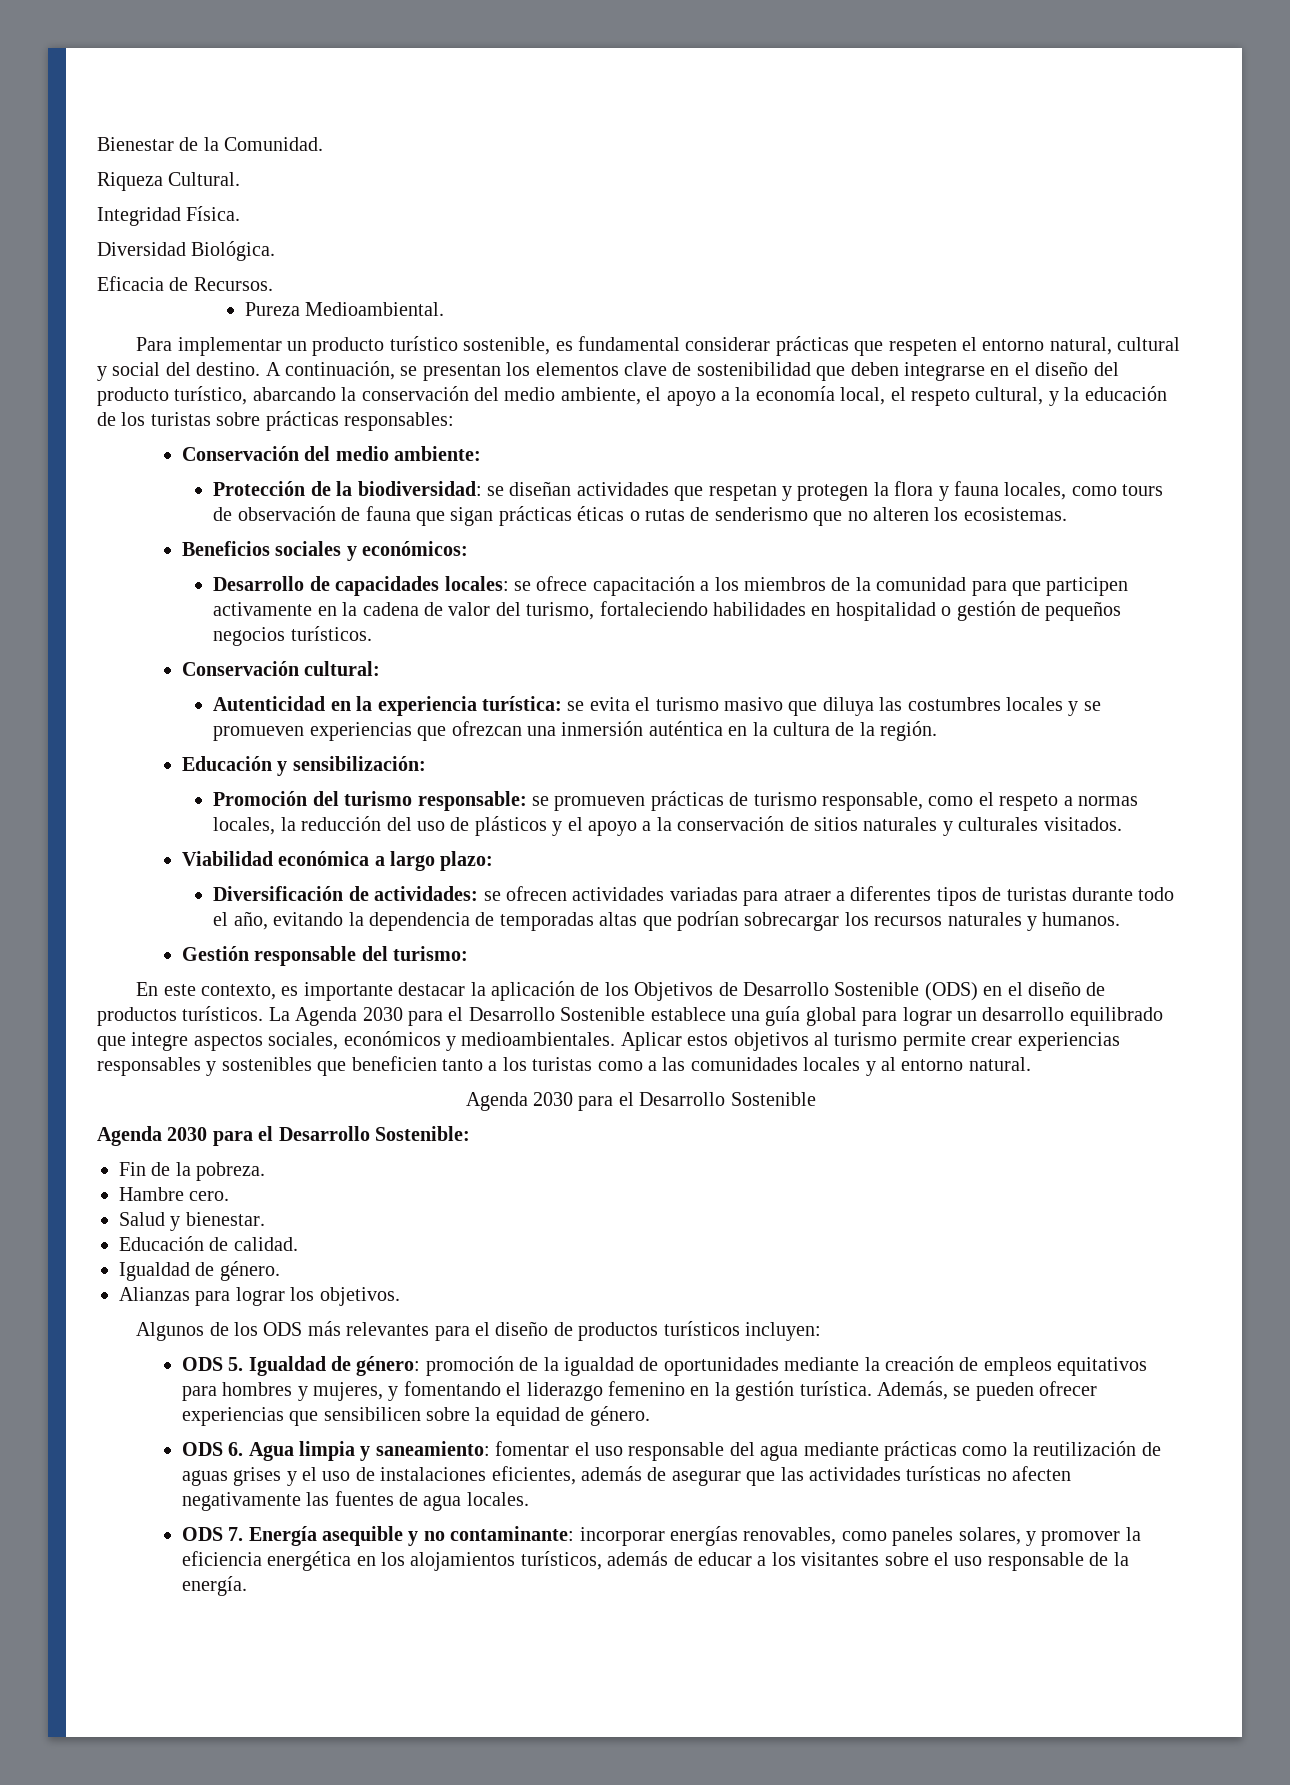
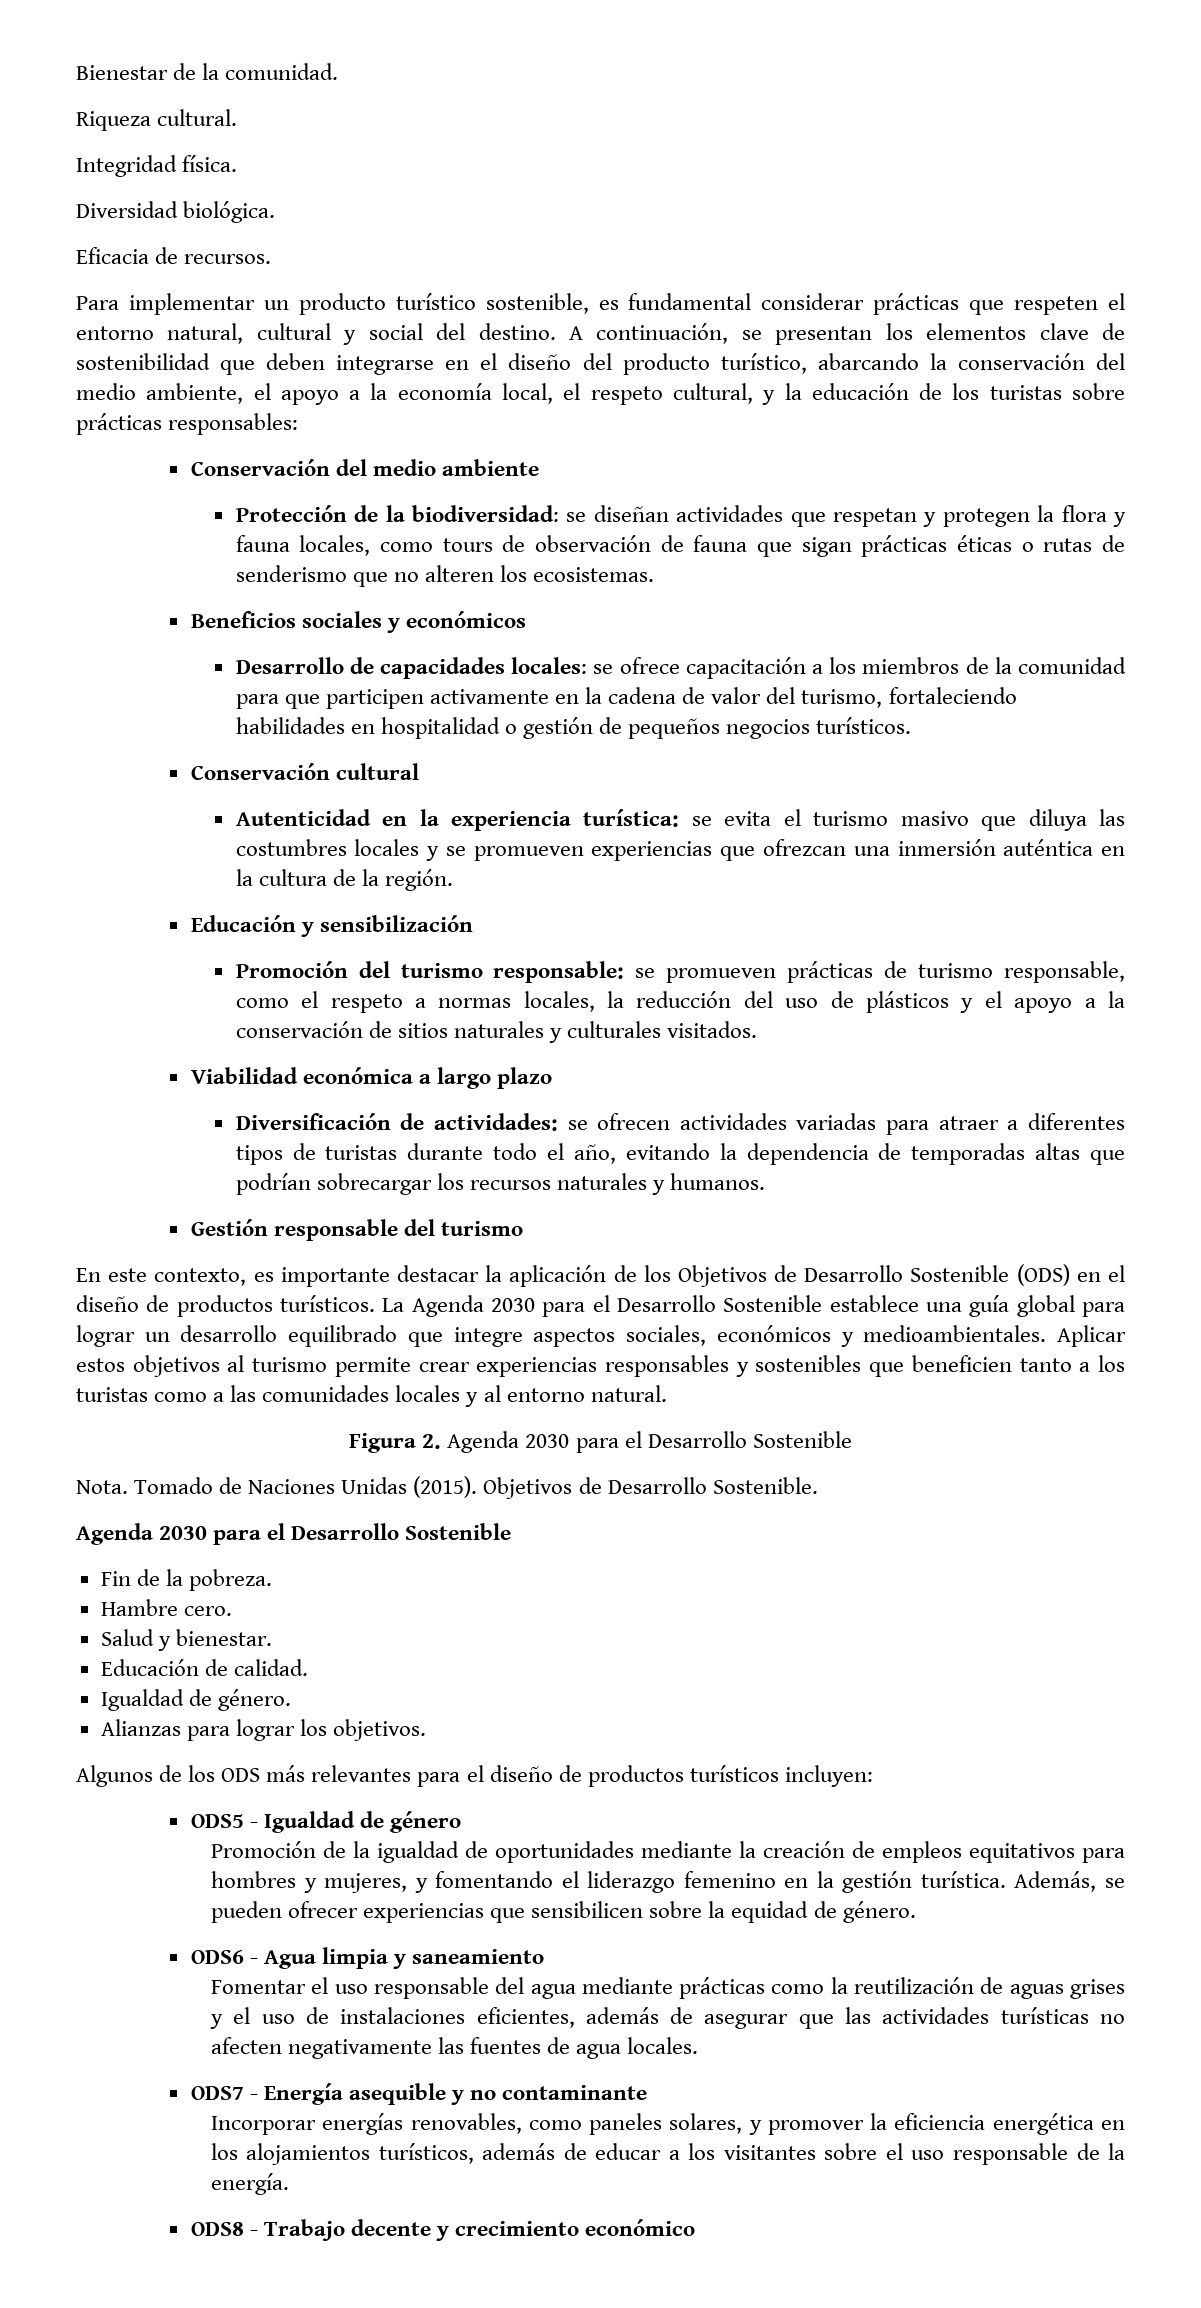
- Bienestar de la Comunidad.
+ Bienestar de la comunidad.
- Riqueza Cultural.
+ Riqueza cultural.
- Integridad Física.
+ Integridad física.
- Diversidad Biológica.
+ Diversidad biológica.
- Eficacia de Recursos.
- Pureza Medioambiental.
+ Eficacia de recursos.
- Conservación del medio ambiente:
+ Conservación del medio ambiente
- Beneficios sociales y económicos:
+ Beneficios sociales y económicos
- Conservación cultural:
+ Conservación cultural
- Educación y sensibilización:
+ Educación y sensibilización
- Viabilidad económica a largo plazo:
+ Viabilidad económica a largo plazo
- Gestión responsable del turismo:
+ Gestión responsable del turismo
  Aplicar estos objetivos al turismo permite crear experiencias responsables y sostenibles que beneficien tanto a los turistas como a las comunidades locales y al entorno natural.
+ Figura 2. Agenda 2030 para el Desarrollo Sostenible
+ Nota. Tomado de Naciones Unidas (2015). Objetivos de Desarrollo Sostenible.
  Agenda 2030 para el Desarrollo Sostenible
- Agenda 2030 para el Desarrollo Sostenible:
- ODS 5. Igualdad de género: promoción de la igualdad de oportunidades mediante la creación de empleos equitativos para hombres y mujeres, y fomentando el liderazgo femenino en la gestión turística.
+ ODS5 - Igualdad de género
+ Promoción de la igualdad de oportunidades mediante la creación de empleos equitativos para hombres y mujeres, y fomentando el liderazgo femenino en la gestión turística.
- ODS 6. Agua limpia y saneamiento: fomentar el uso responsable del agua mediante prácticas como la reutilización de aguas grises y el uso de instalaciones eficientes, además de asegurar que las actividades turísticas no afecten negativamente las fuentes de agua locales.
+ ODS6 - Agua limpia y saneamiento
+ Fomentar el uso responsable del agua mediante prácticas como la reutilización de aguas grises y el uso de instalaciones eficientes, además de asegurar que las actividades turísticas no afecten negativamente las fuentes de agua locales.
- ODS 7. Energía asequible y no contaminante: incorporar energías renovables, como paneles solares, y promover la eficiencia energética en los alojamientos turísticos, además de educar a los visitantes sobre el uso responsable de la energía.
+ ODS7 - Energía asequible y no contaminante
+ Incorporar energías renovables, como paneles solares, y promover la eficiencia energética en los alojamientos turísticos, además de educar a los visitantes sobre el uso responsable de la energía.
+ ODS8 - Trabajo decente y crecimiento económico

